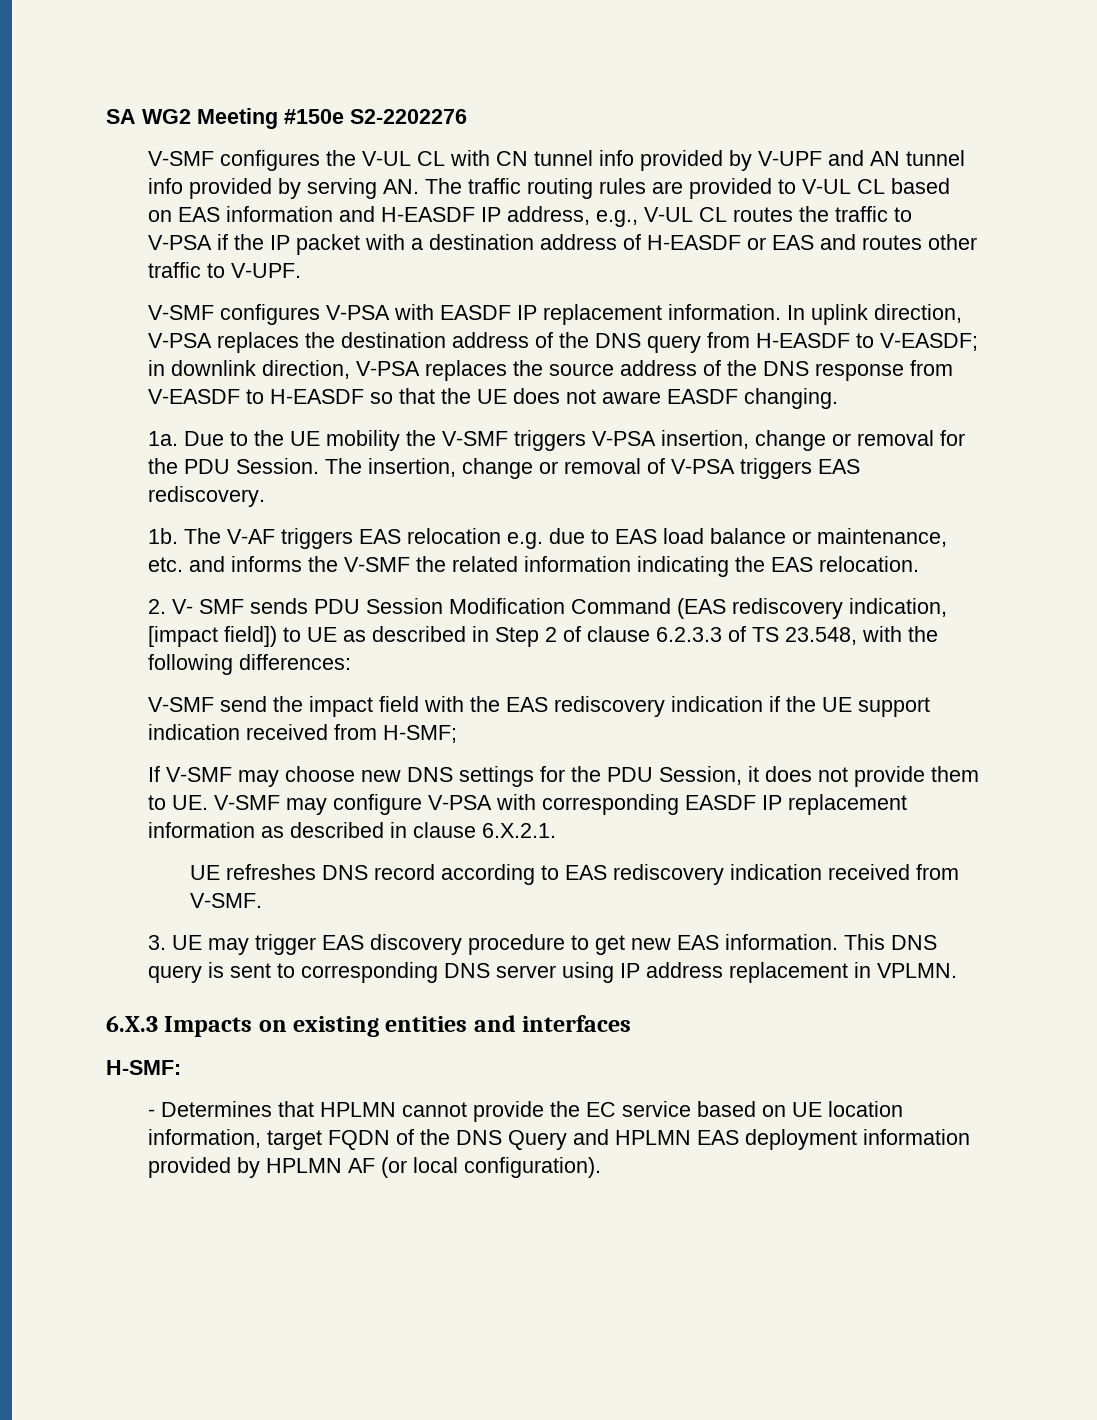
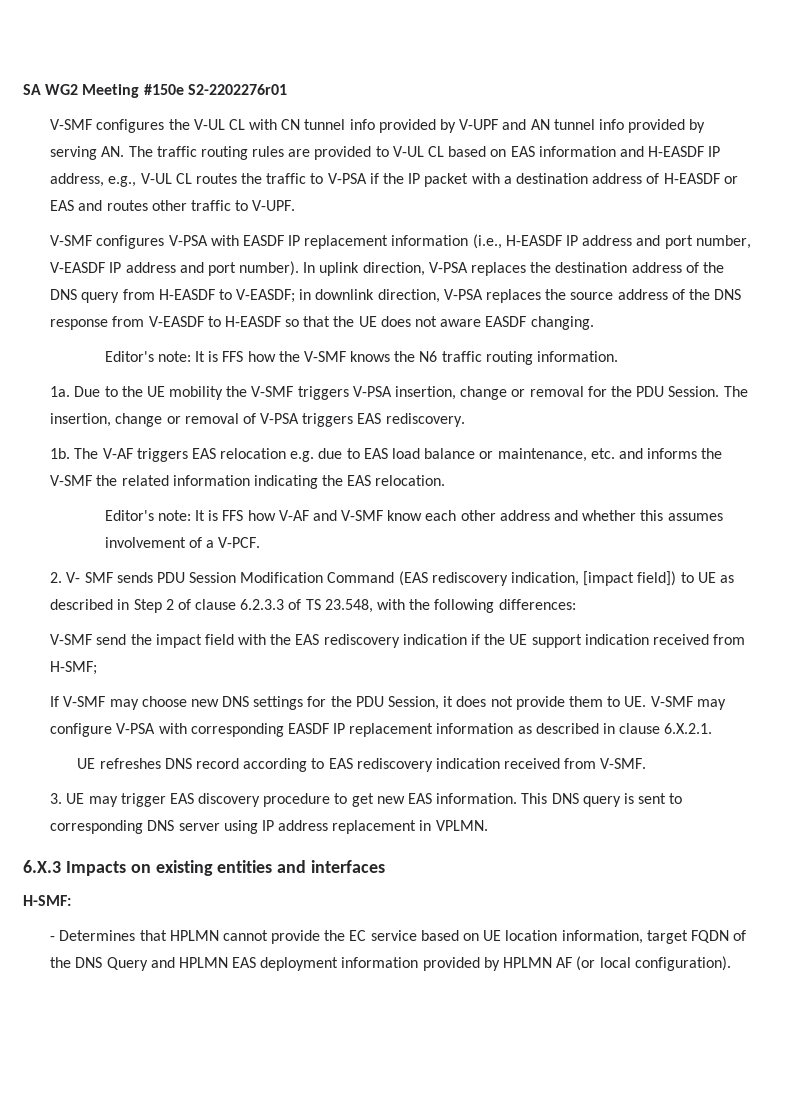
- SA WG2 Meeting #150e S2-2202276
+ SA WG2 Meeting #150e S2-2202276r01
- V-SMF configures V-PSA with EASDF IP replacement information.
+ V-SMF configures V-PSA with EASDF IP replacement information (i.e., H-EASDF IP address and port number, V-EASDF IP address and port number).
+ Editor's note: It is FFS how the V-SMF knows the N6 traffic routing information.
+ Editor's note: It is FFS how V-AF and V-SMF know each other address and whether this assumes involvement of a V-PCF.

